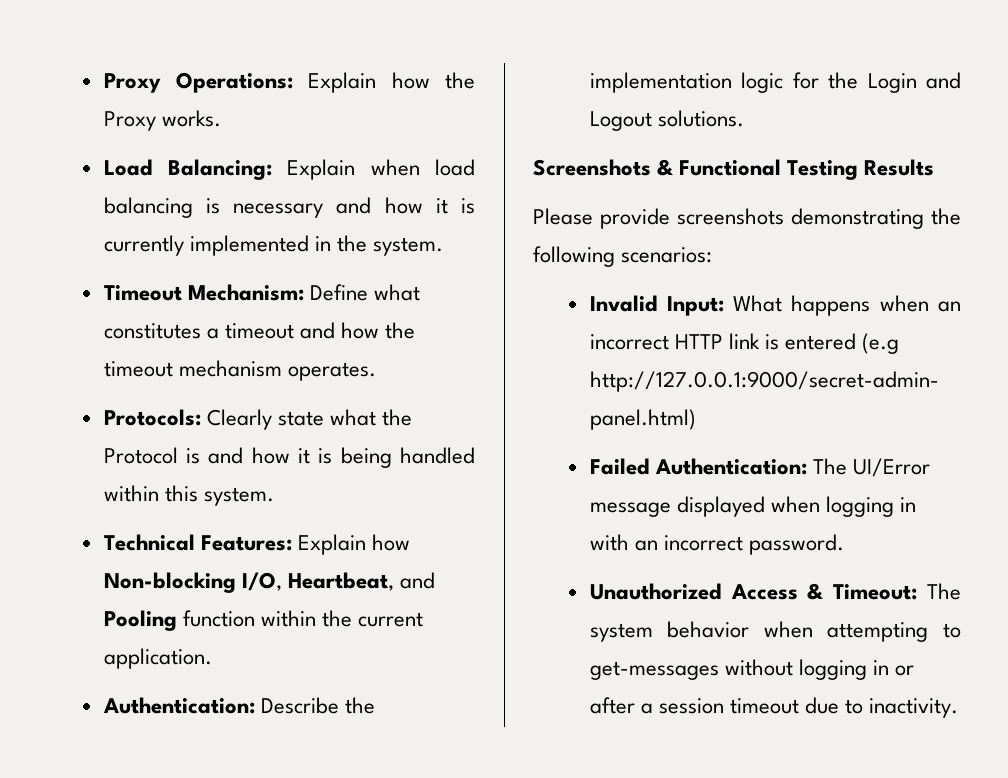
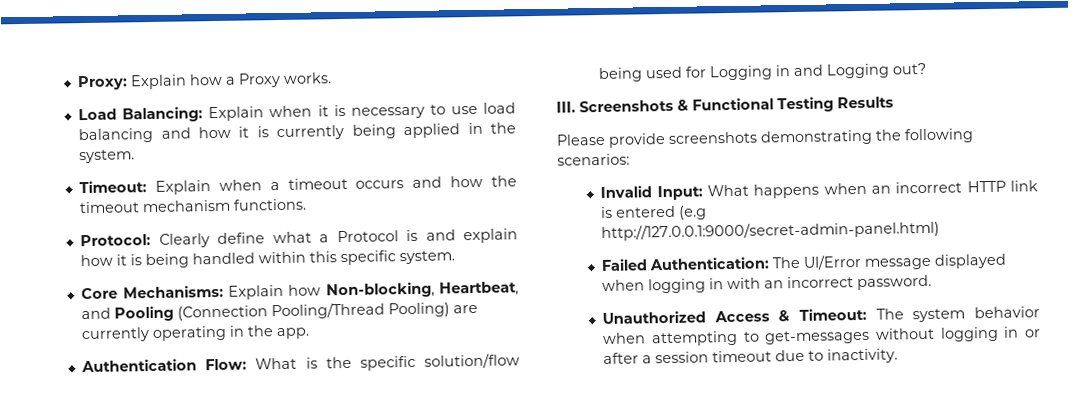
- Proxy Operations: Explain how the Proxy works.
+ Proxy: Explain how a Proxy works.
- Load Balancing: Explain when load balancing is necessary and how it is currently implemented in the system.
+ Load Balancing: Explain when it is necessary to use load balancing and how it is currently being applied in the system.
- Timeout Mechanism: Define what constitutes a timeout and how the timeout mechanism operates.
- Protocols: Clearly state what the Protocol is and how it is being handled within this system.
- Technical Features: Explain how Non-blocking I/O, Heartbeat, and Pooling function within the current application.
- Authentication: Describe the implementation logic for the Login and Logout solutions.
- Screenshots & Functional Testing Results
+ Timeout: Explain when a timeout occurs and how the timeout mechanism functions.
+ Protocol: Clearly define what a Protocol is and explain how it is being handled within this specific system.
+ Core Mechanisms: Explain how Non-blocking, Heartbeat, and Pooling (Connection Pooling/Thread Pooling) are currently operating in the app.
+ Authentication Flow: What is the specific solution/flow being used for Logging in and Logging out?
+ III. Screenshots & Functional Testing Results

